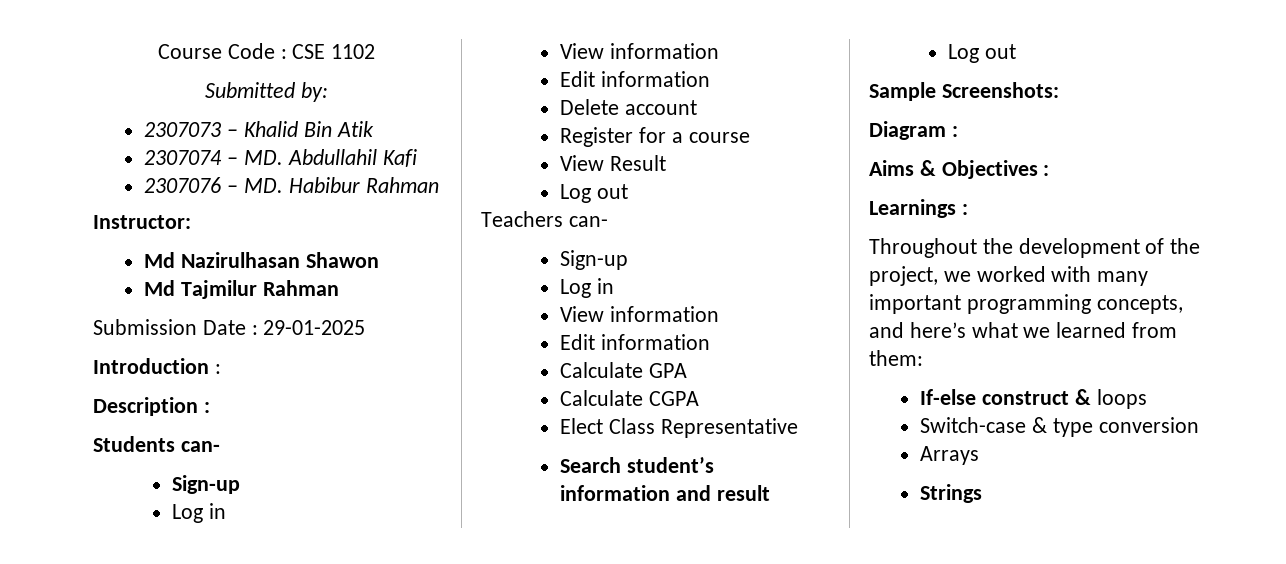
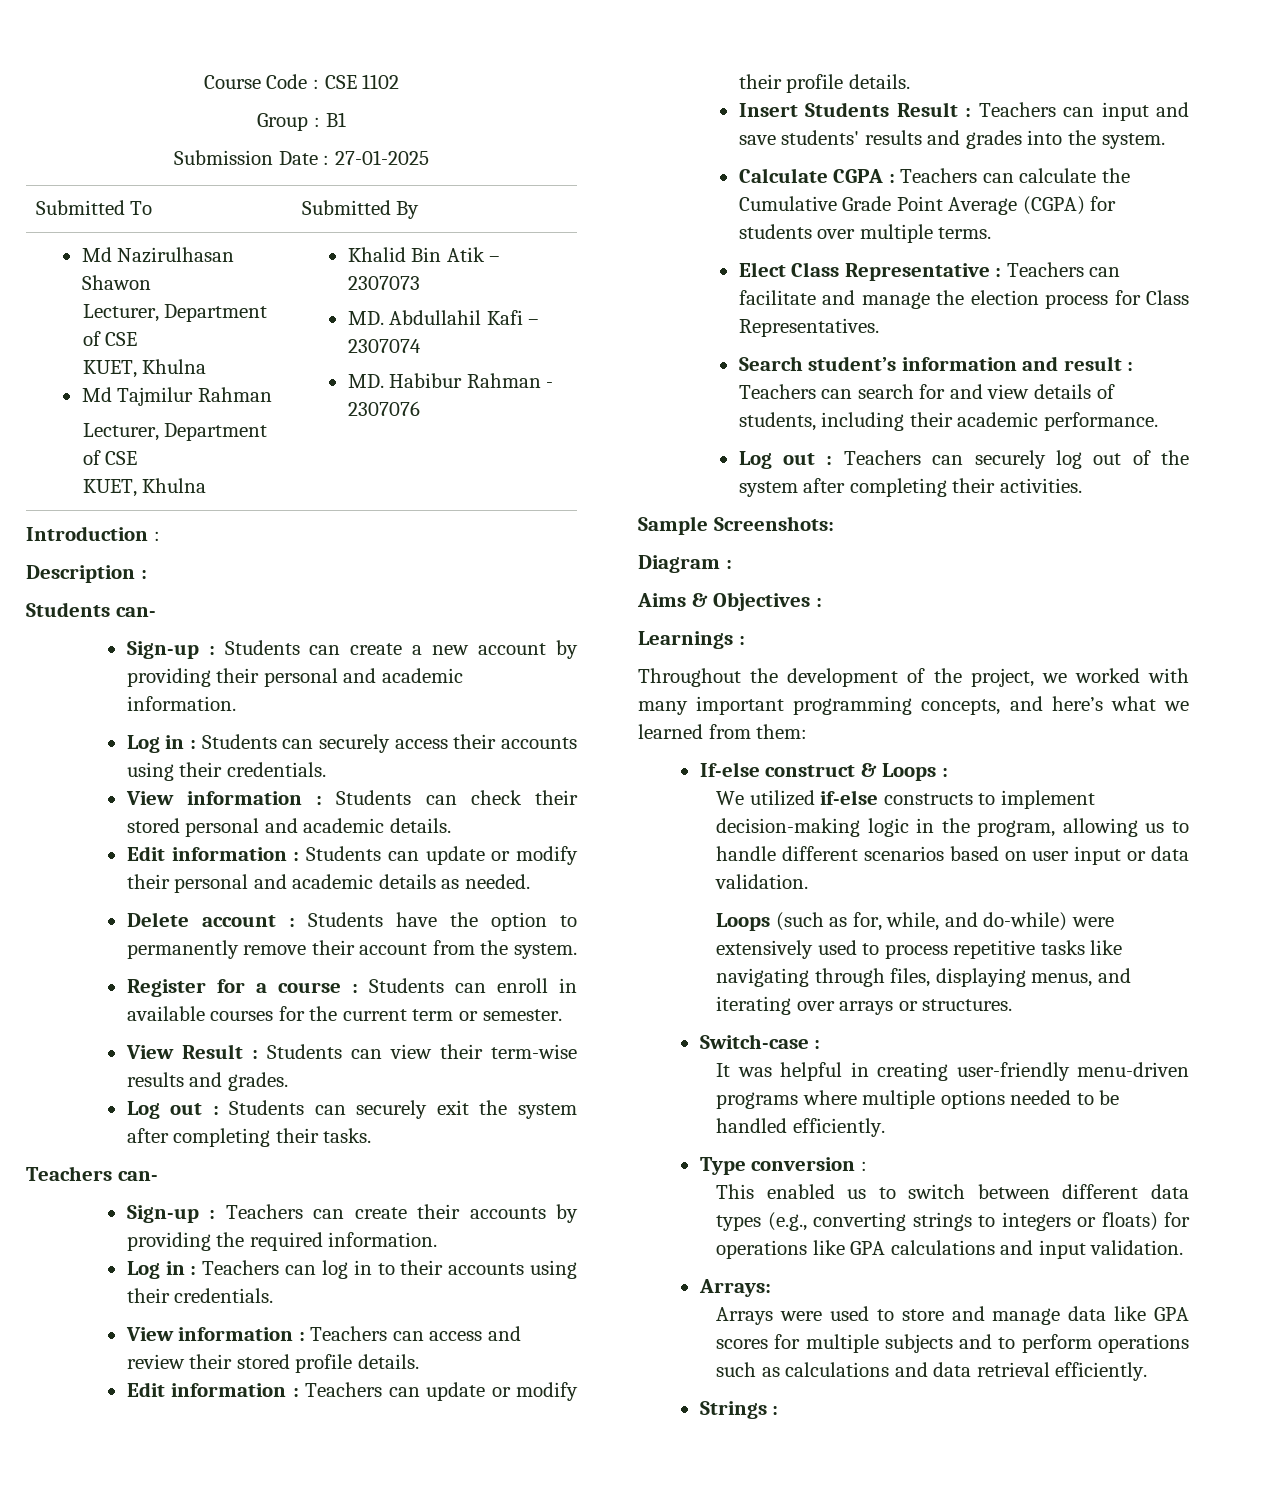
- Submitted by:
- 2307073 – Khalid Bin Atik
- 2307074 – MD. Abdullahil Kafi
- 2307076 – MD. Habibur Rahman
- Instructor:
+ Group : B1
+ Submission Date : 27-01-2025
+ Submitted To | Submitted By
  Md Nazirulhasan Shawon
+ Lecturer, Department of CSE
+ KUET, Khulna
  Md Tajmilur Rahman
- Submission Date : 29-01-2025
+ Lecturer, Department of CSE
+ KUET, Khulna | Khalid Bin Atik – 2307073
+ MD. Abdullahil Kafi – 2307074
+ MD. Habibur Rahman - 2307076
  Students can-
- Sign-up
- Log in
- View information
- Edit information
- Delete account
- Register for a course
- View Result
- Log out
+ Sign-up : Students can create a new account by providing their personal and academic information.
+ Log in : Students can securely access their accounts using their credentials.
+ View information : Students can check their stored personal and academic details.
+ Edit information : Students can update or modify their personal and academic details as needed.
+ Delete account : Students have the option to permanently remove their account from the system.
+ Register for a course : Students can enroll in available courses for the current term or semester.
+ View Result : Students can view their term-wise results and grades.
+ Log out : Students can securely exit the system after completing their tasks.
  Teachers can-
- Sign-up
- Log in
- View information
- Edit information
- Calculate GPA
- Calculate CGPA
- Elect Class Representative
+ Sign-up : Teachers can create their accounts by providing the required information.
+ Log in : Teachers can log in to their accounts using their credentials.
+ View information : Teachers can access and review their stored profile details.
+ Edit information : Teachers can update or modify their profile details.
+ Insert Students Result : Teachers can input and save students' results and grades into the system.
+ Calculate CGPA : Teachers can calculate the Cumulative Grade Point Average (CGPA) for students over multiple terms.
+ Elect Class Representative : Teachers can facilitate and manage the election process for Class Representatives.
- Search student’s information and result
- Log out
+ Search student’s information and result : Teachers can search for and view details of students, including their academic performance.
+ Log out : Teachers can securely log out of the system after completing their activities.
- If-else construct & loops
- Switch-case & type conversion
- Arrays
+ If-else construct & Loops :
+ We utilized if-else constructs to implement decision-making logic in the program, allowing us to handle different scenarios based on user input or data validation.
+ Loops (such as for, while, and do-while) were extensively used to process repetitive tasks like navigating through files, displaying menus, and iterating over arrays or structures.
+ Switch-case :
+ It was helpful in creating user-friendly menu-driven programs where multiple options needed to be handled efficiently.
+ Type conversion :
+ This enabled us to switch between different data types (e.g., converting strings to integers or floats) for operations like GPA calculations and input validation.
+ Arrays:
+ Arrays were used to store and manage data like GPA scores for multiple subjects and to perform operations such as calculations and data retrieval efficiently.
- Strings
+ Strings :

